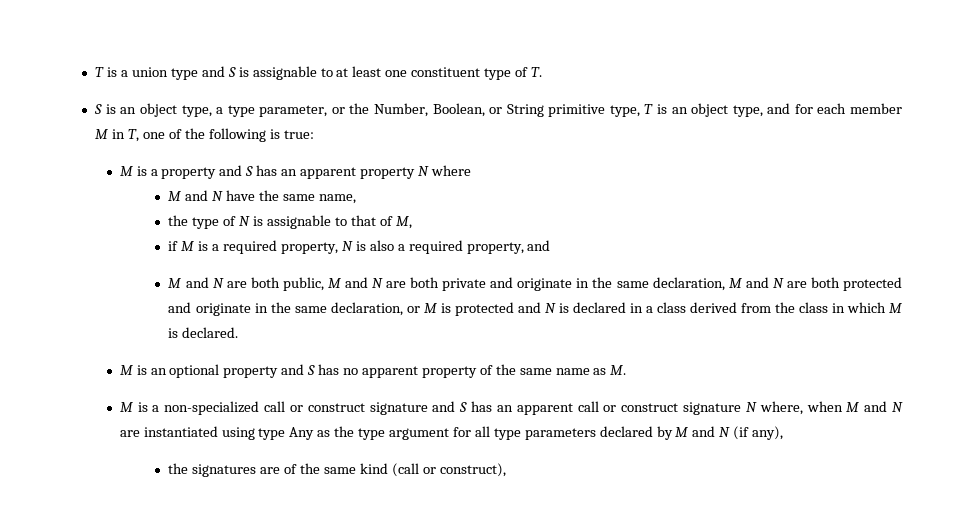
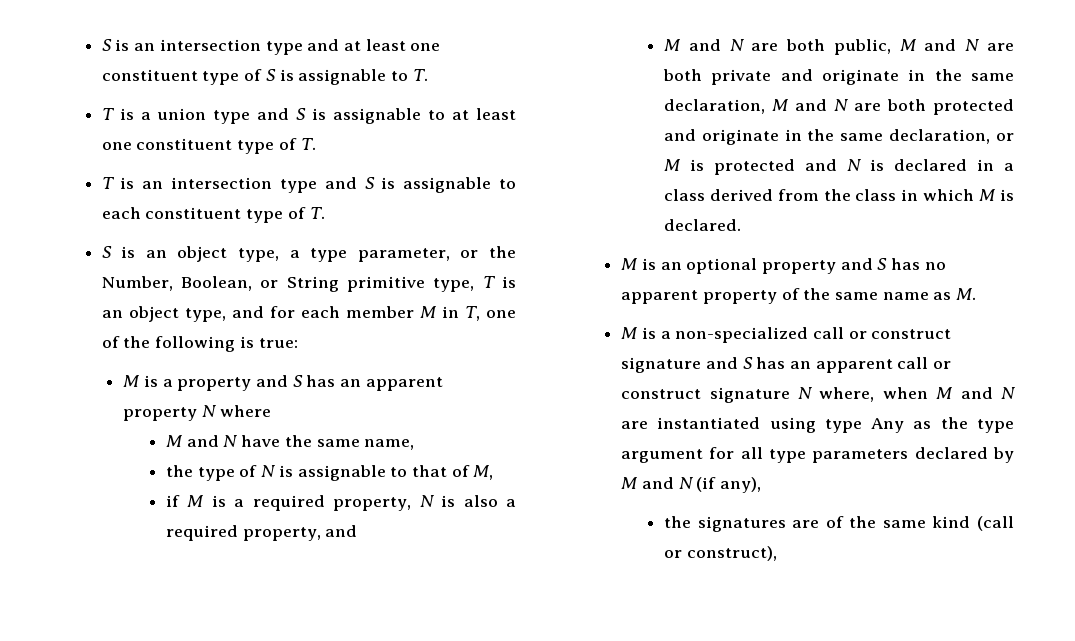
+ S is an intersection type and at least one constituent type of S is assignable to T.
+ T is an intersection type and S is assignable to each constituent type of T.

